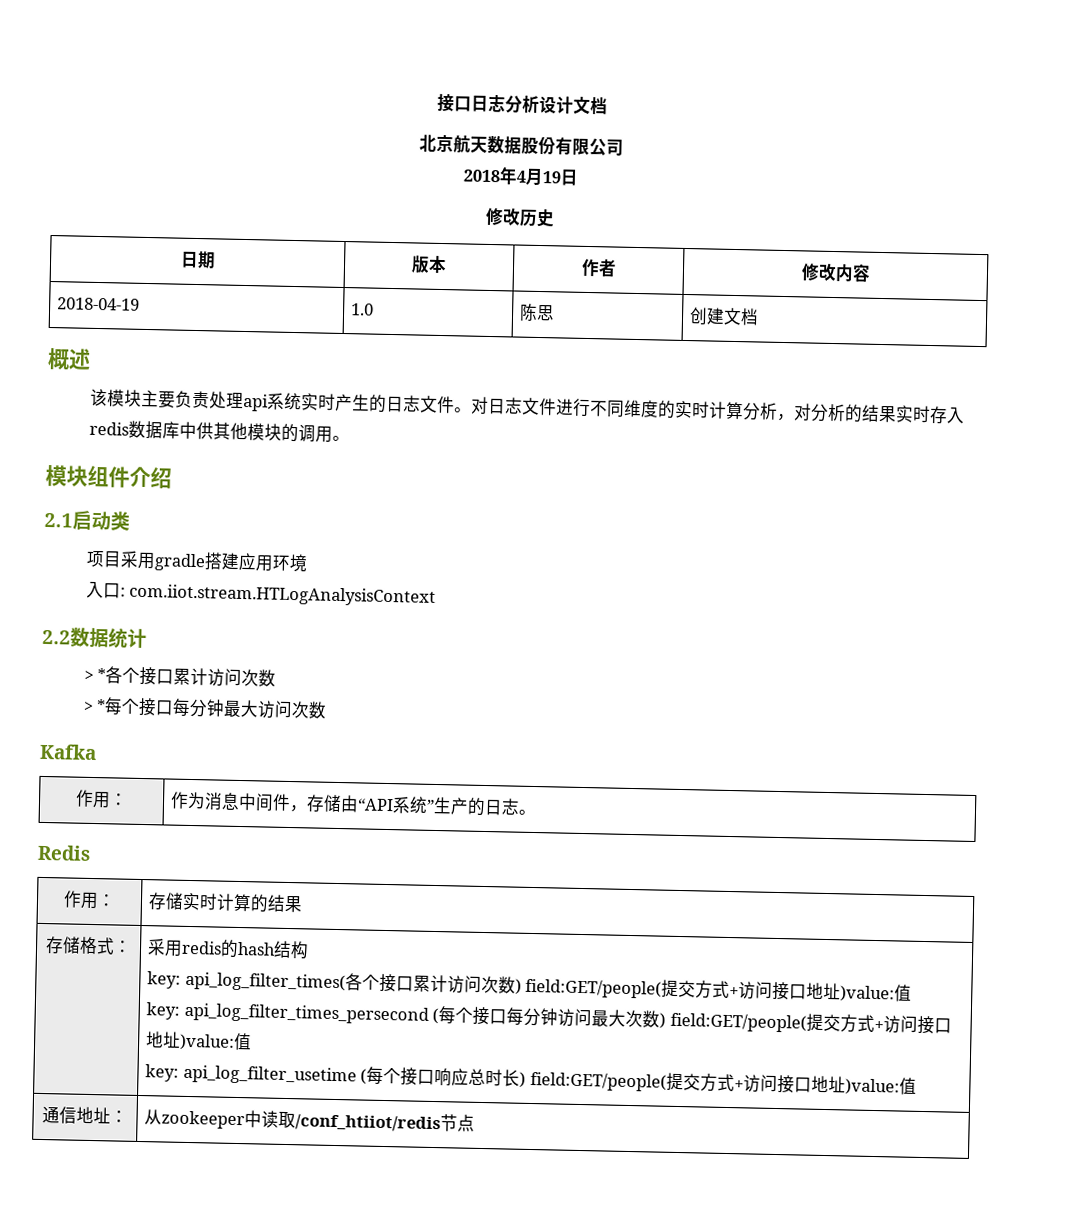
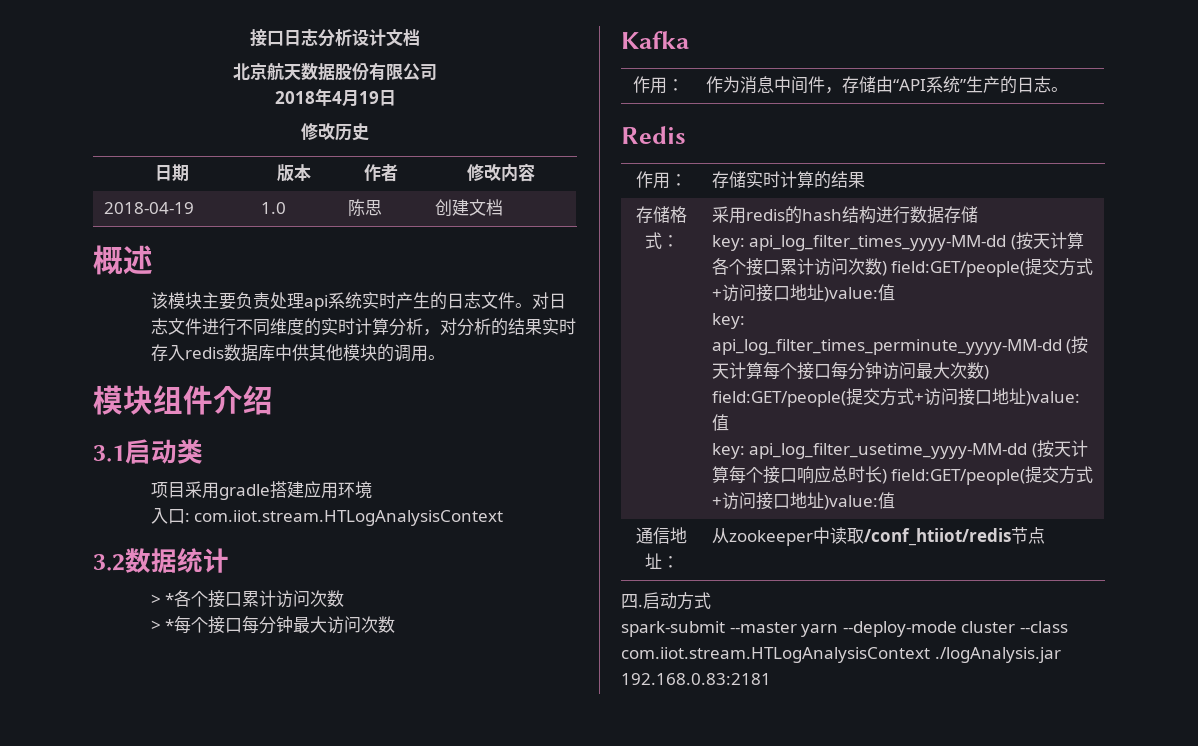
- 2.1启动类
+ 3.1启动类
- 2.2数据统计
+ 3.2数据统计
- 采用redis的hash结构
- key: api_log_filter_times(各个接口累计访问次数) field:GET/people(提交方式+访问接口地址)value:值
+ 采用redis的hash结构进行数据存储
+ key: api_log_filter_times_yyyy-MM-dd (按天计算各个接口累计访问次数) field:GET/people(提交方式+访问接口地址)value:值
- key: api_log_filter_times_persecond (每个接口每分钟访问最大次数) field:GET/people(提交方式+访问接口地址)value:值
+ key: api_log_filter_times_perminute_yyyy-MM-dd (按天计算每个接口每分钟访问最大次数) field:GET/people(提交方式+访问接口地址)value:值
- key: api_log_filter_usetime (每个接口响应总时长) field:GET/people(提交方式+访问接口地址)value:值
+ key: api_log_filter_usetime_yyyy-MM-dd (按天计算每个接口响应总时长) field:GET/people(提交方式+访问接口地址)value:值
+ 四.启动方式
+ spark-submit --master yarn --deploy-mode cluster --class com.iiot.stream.HTLogAnalysisContext ./logAnalysis.jar 192.168.0.83:2181

